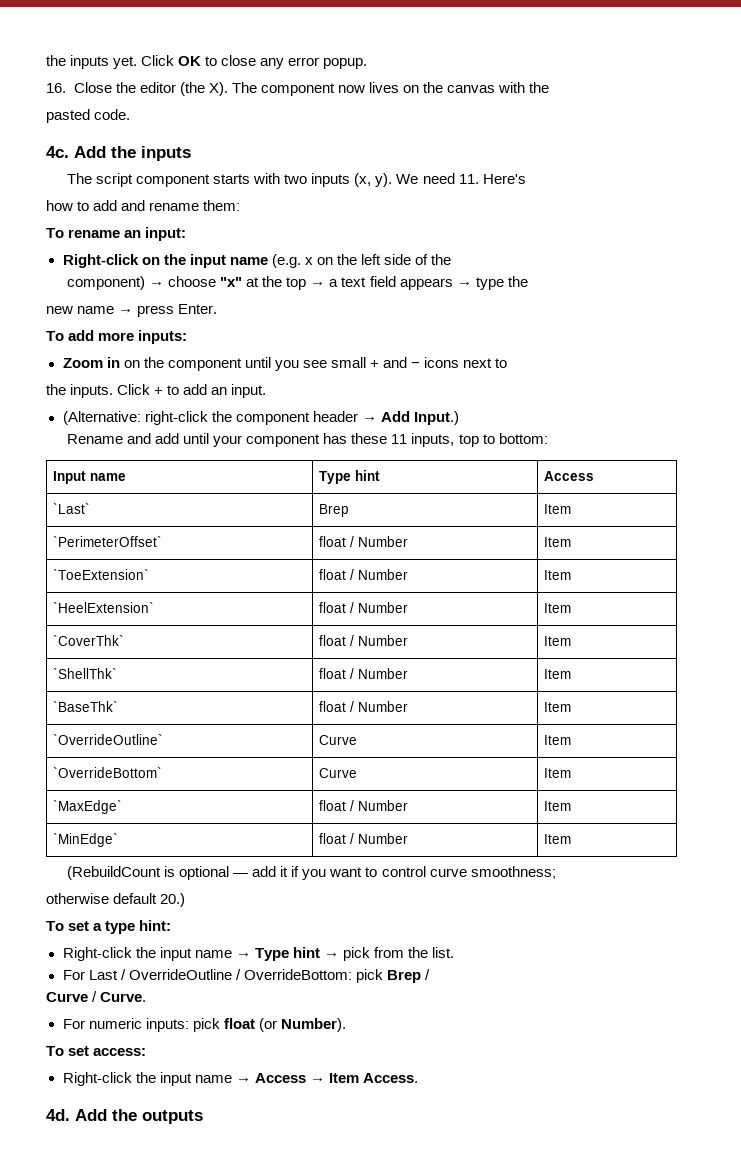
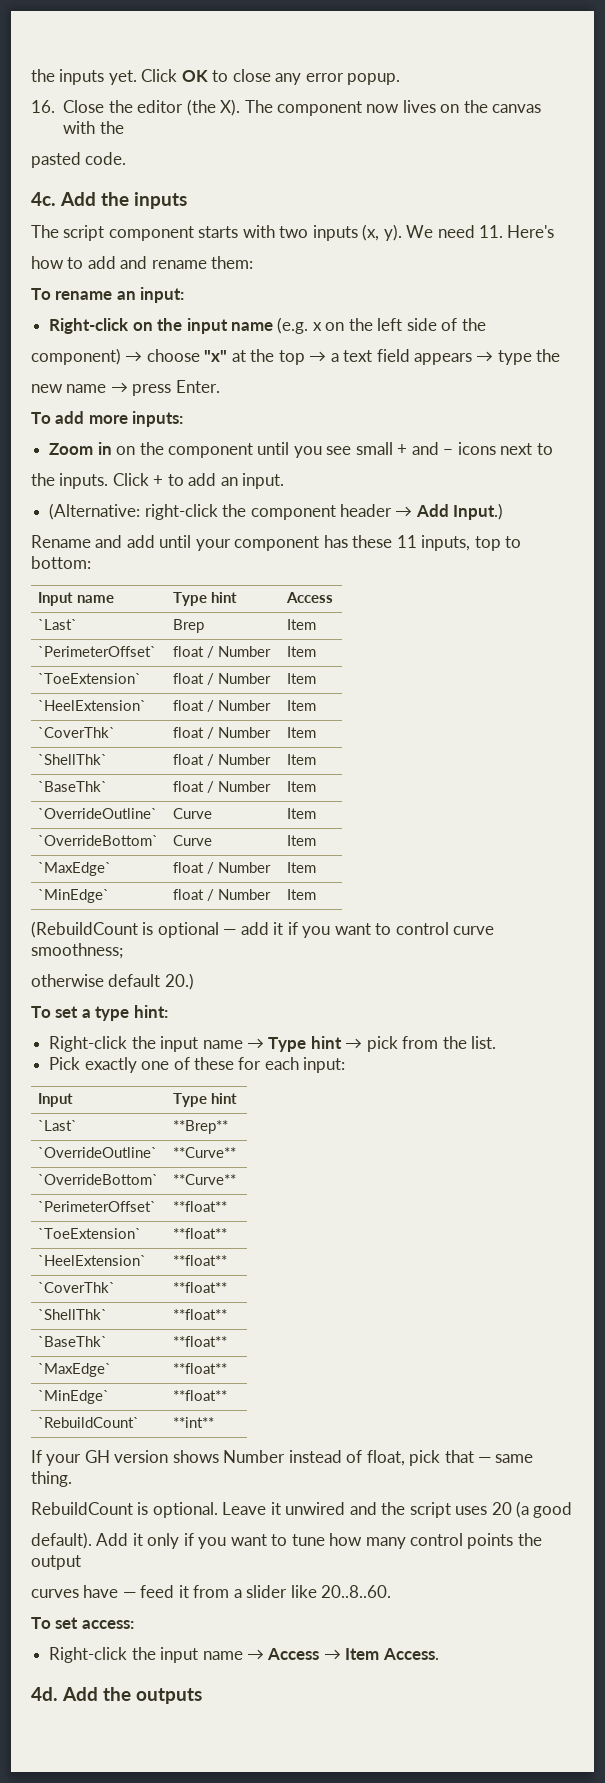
- For Last / OverrideOutline / OverrideBottom: pick Brep /
- Curve / Curve.
- For numeric inputs: pick float (or Number).
+ Pick exactly one of these for each input:
+ Input | Type hint
+ `Last` | **Brep**
+ `OverrideOutline` | **Curve**
+ `OverrideBottom` | **Curve**
+ `PerimeterOffset` | **float**
+ `ToeExtension` | **float**
+ `HeelExtension` | **float**
+ `CoverThk` | **float**
+ `ShellThk` | **float**
+ `BaseThk` | **float**
+ `MaxEdge` | **float**
+ `MinEdge` | **float**
+ `RebuildCount` | **int**
+ If your GH version shows Number instead of float, pick that — same thing.
+ RebuildCount is optional. Leave it unwired and the script uses 20 (a good
+ default). Add it only if you want to tune how many control points the output
+ curves have — feed it from a slider like 20..8..60.

